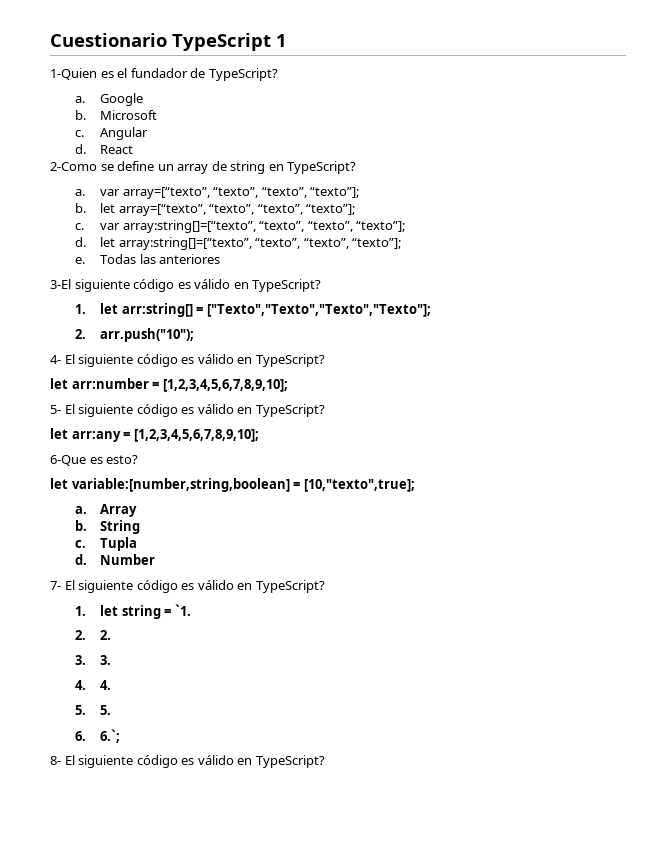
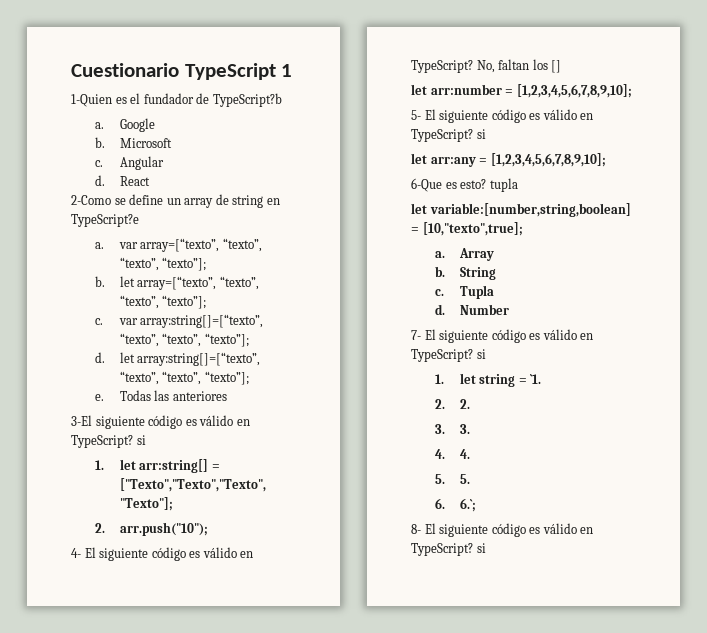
- 1-Quien es el fundador de TypeScript?
+ 1-Quien es el fundador de TypeScript?b
- 2-Como se define un array de string en TypeScript?
+ 2-Como se define un array de string en TypeScript?e
- 3-El siguiente código es válido en TypeScript?
+ 3-El siguiente código es válido en TypeScript? si
+ No, faltan los []
- 5- El siguiente código es válido en TypeScript?
+ 5- El siguiente código es válido en TypeScript? si
- 6-Que es esto?
+ 6-Que es esto? tupla
- 7- El siguiente código es válido en TypeScript?
+ 7- El siguiente código es válido en TypeScript? si
- 8- El siguiente código es válido en TypeScript?
+ 8- El siguiente código es válido en TypeScript? si

